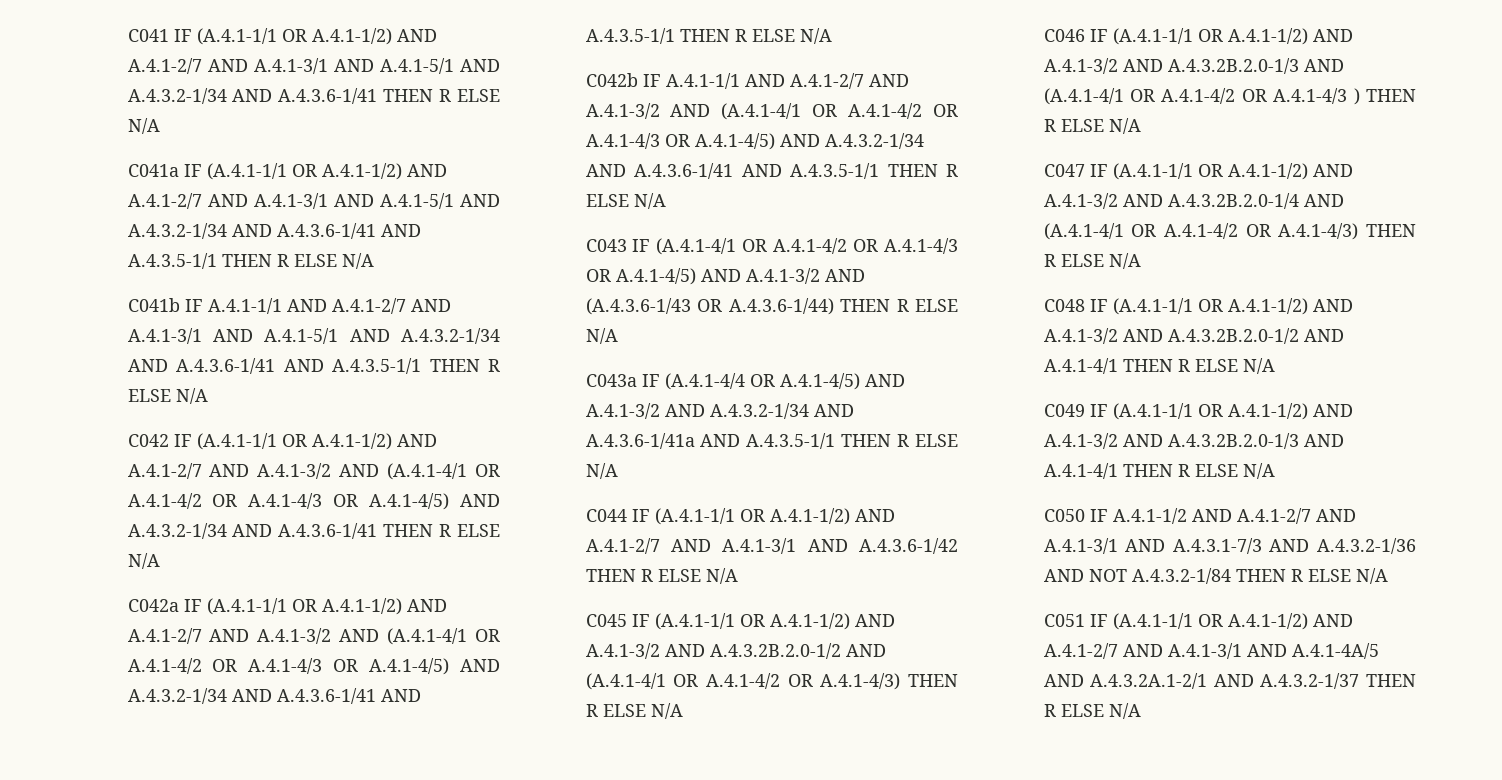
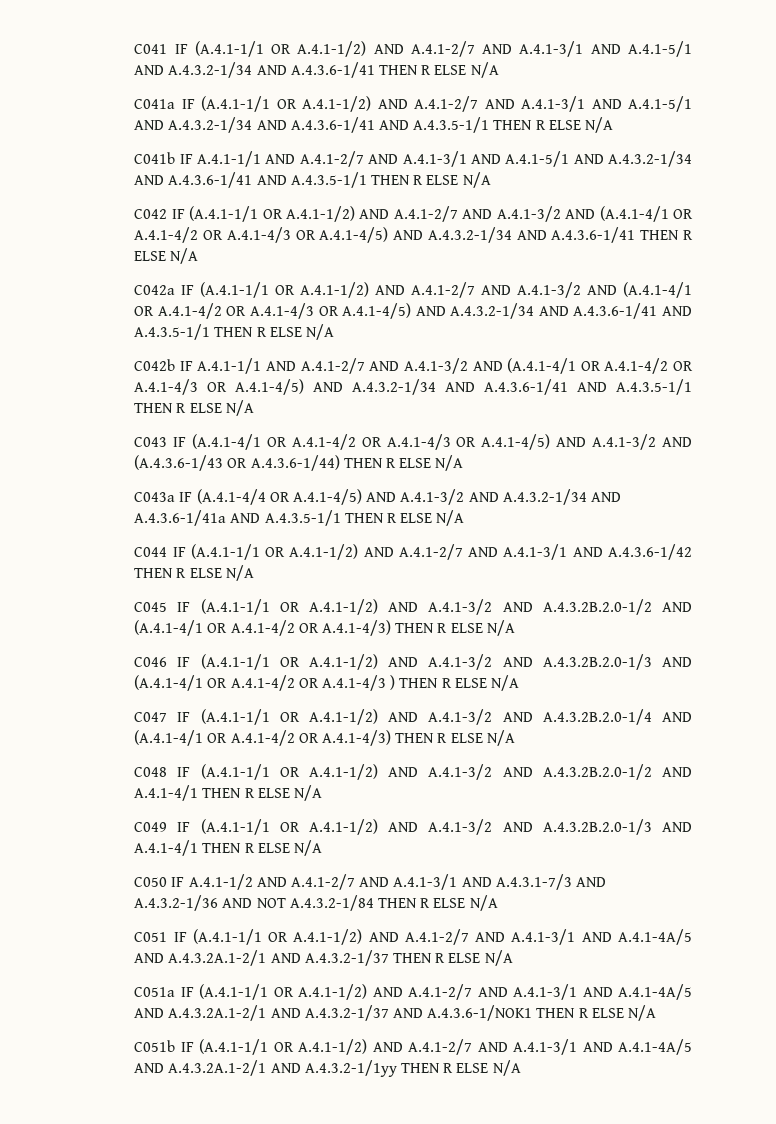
+ C051a IF (A.4.1-1/1 OR A.4.1-1/2) AND A.4.1-2/7 AND A.4.1-3/1 AND A.4.1-4A/5 AND A.4.3.2A.1-2/1 AND A.4.3.2-1/37 AND A.4.3.6-1/NOK1 THEN R ELSE N/A
+ C051b IF (A.4.1-1/1 OR A.4.1-1/2) AND A.4.1-2/7 AND A.4.1-3/1 AND A.4.1-4A/5 AND A.4.3.2A.1-2/1 AND A.4.3.2-1/1yy THEN R ELSE N/A

